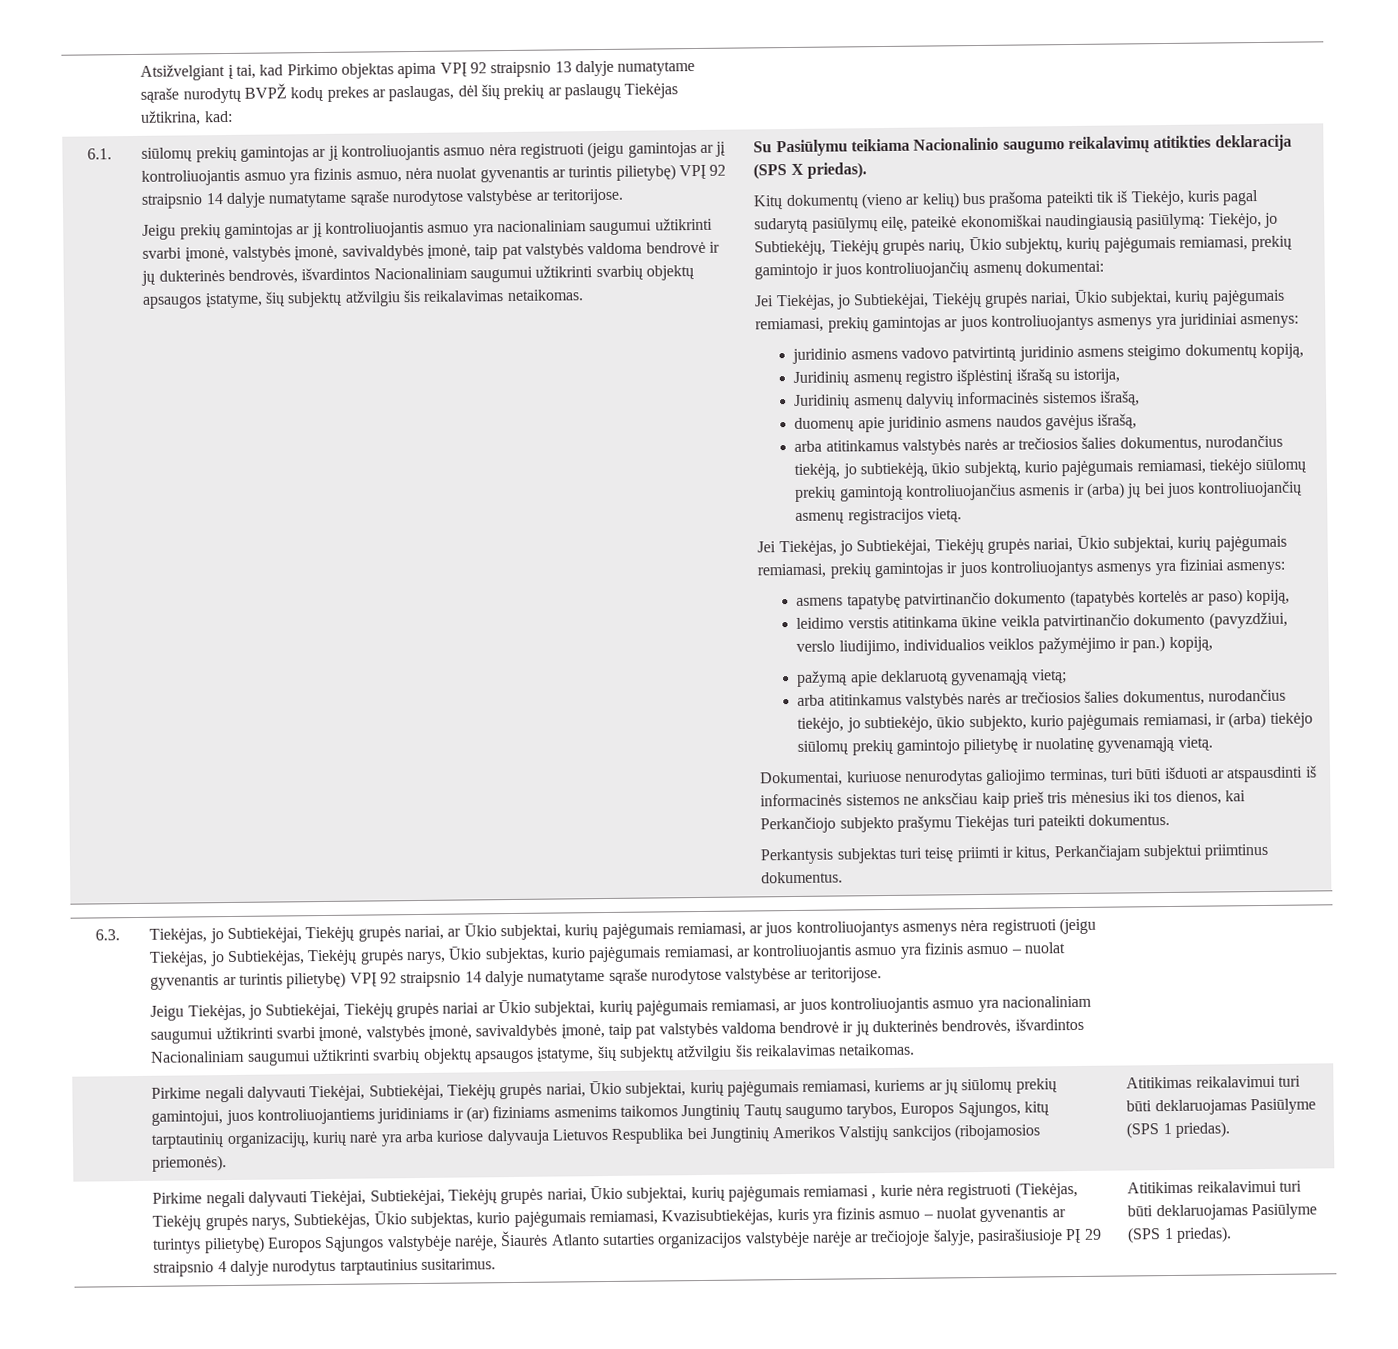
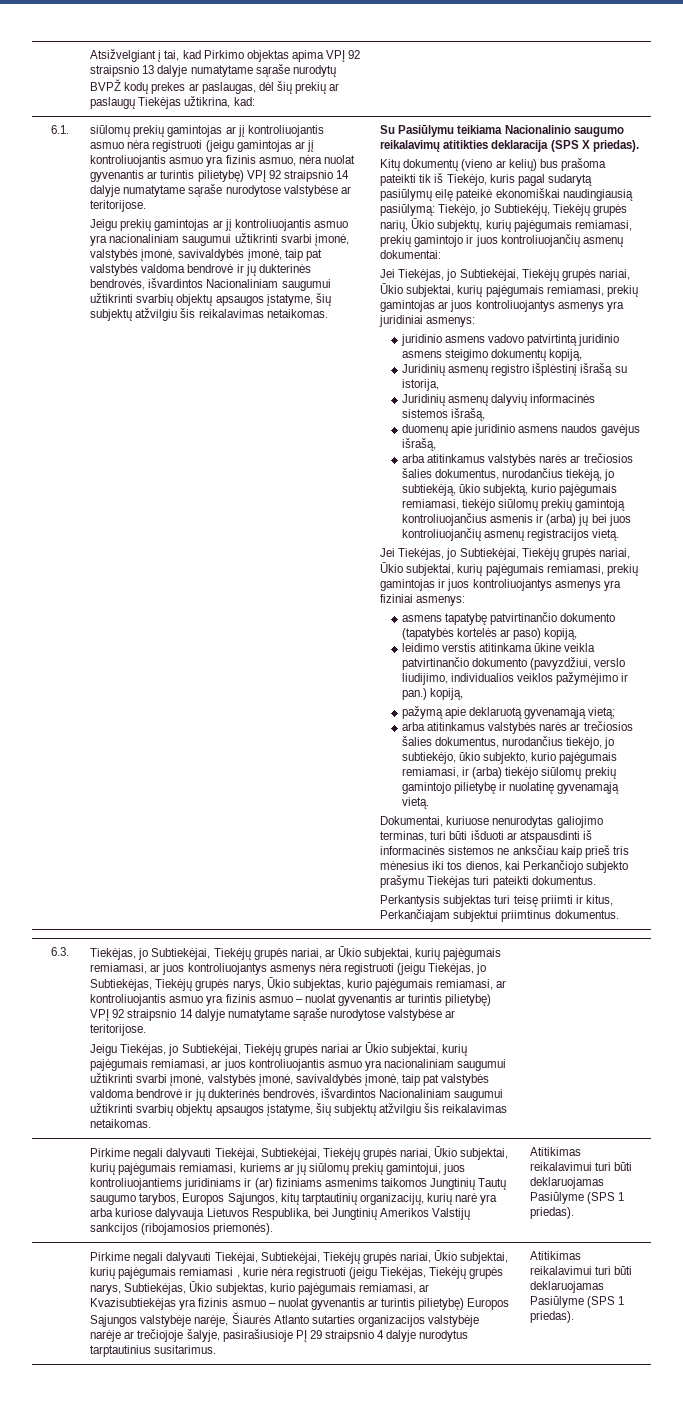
- Kitų dokumentų (vieno ar kelių) bus prašoma pateikti tik iš Tiekėjo, kuris pagal sudarytą pasiūlymų eilę, pateikė ekonomiškai naudingiausią pasiūlymą: Tiekėjo, jo Subtiekėjų, Tiekėjų grupės narių, Ūkio subjektų, kurių pajėgumais remiamasi, prekių gamintojo ir juos kontroliuojančių asmenų dokumentai:
+ Kitų dokumentų (vieno ar kelių) bus prašoma pateikti tik iš Tiekėjo, kuris pagal sudarytą pasiūlymų eilę pateikė ekonomiškai naudingiausią pasiūlymą: Tiekėjo, jo Subtiekėjų, Tiekėjų grupės narių, Ūkio subjektų, kurių pajėgumais remiamasi, prekių gamintojo ir juos kontroliuojančių asmenų dokumentai:
- Pirkime negali dalyvauti Tiekėjai, Subtiekėjai, Tiekėjų grupės nariai, Ūkio subjektai, kurių pajėgumais remiamasi, kuriems ar jų siūlomų prekių gamintojui, juos kontroliuojantiems juridiniams ir (ar) fiziniams asmenims taikomos Jungtinių Tautų saugumo tarybos, Europos Sąjungos, kitų tarptautinių organizacijų, kurių narė yra arba kuriose dalyvauja Lietuvos Respublika bei Jungtinių Amerikos Valstijų sankcijos (ribojamosios priemonės).
+ Pirkime negali dalyvauti Tiekėjai, Subtiekėjai, Tiekėjų grupės nariai, Ūkio subjektai, kurių pajėgumais remiamasi, kuriems ar jų siūlomų prekių gamintojui, juos kontroliuojantiems juridiniams ir (ar) fiziniams asmenims taikomos Jungtinių Tautų saugumo tarybos, Europos Sąjungos, kitų tarptautinių organizacijų, kurių narė yra arba kuriose dalyvauja Lietuvos Respublika, bei Jungtinių Amerikos Valstijų sankcijos (ribojamosios priemonės).
- Pirkime negali dalyvauti Tiekėjai, Subtiekėjai, Tiekėjų grupės nariai, Ūkio subjektai, kurių pajėgumais remiamasi , kurie nėra registruoti (Tiekėjas, Tiekėjų grupės narys, Subtiekėjas, Ūkio subjektas, kurio pajėgumais remiamasi, Kvazisubtiekėjas, kuris yra fizinis asmuo – nuolat gyvenantis ar turintys pilietybę) Europos Sąjungos valstybėje narėje, Šiaurės Atlanto sutarties organizacijos valstybėje narėje ar trečiojoje šalyje, pasirašiusioje PĮ 29 straipsnio 4 dalyje nurodytus tarptautinius susitarimus.
+ Pirkime negali dalyvauti Tiekėjai, Subtiekėjai, Tiekėjų grupės nariai, Ūkio subjektai, kurių pajėgumais remiamasi , kurie nėra registruoti (jeigu Tiekėjas, Tiekėjų grupės narys, Subtiekėjas, Ūkio subjektas, kurio pajėgumais remiamasi, ar Kvazisubtiekėjas yra fizinis asmuo – nuolat gyvenantis ar turintis pilietybę) Europos Sąjungos valstybėje narėje, Šiaurės Atlanto sutarties organizacijos valstybėje narėje ar trečiojoje šalyje, pasirašiusioje PĮ 29 straipsnio 4 dalyje nurodytus tarptautinius susitarimus.

